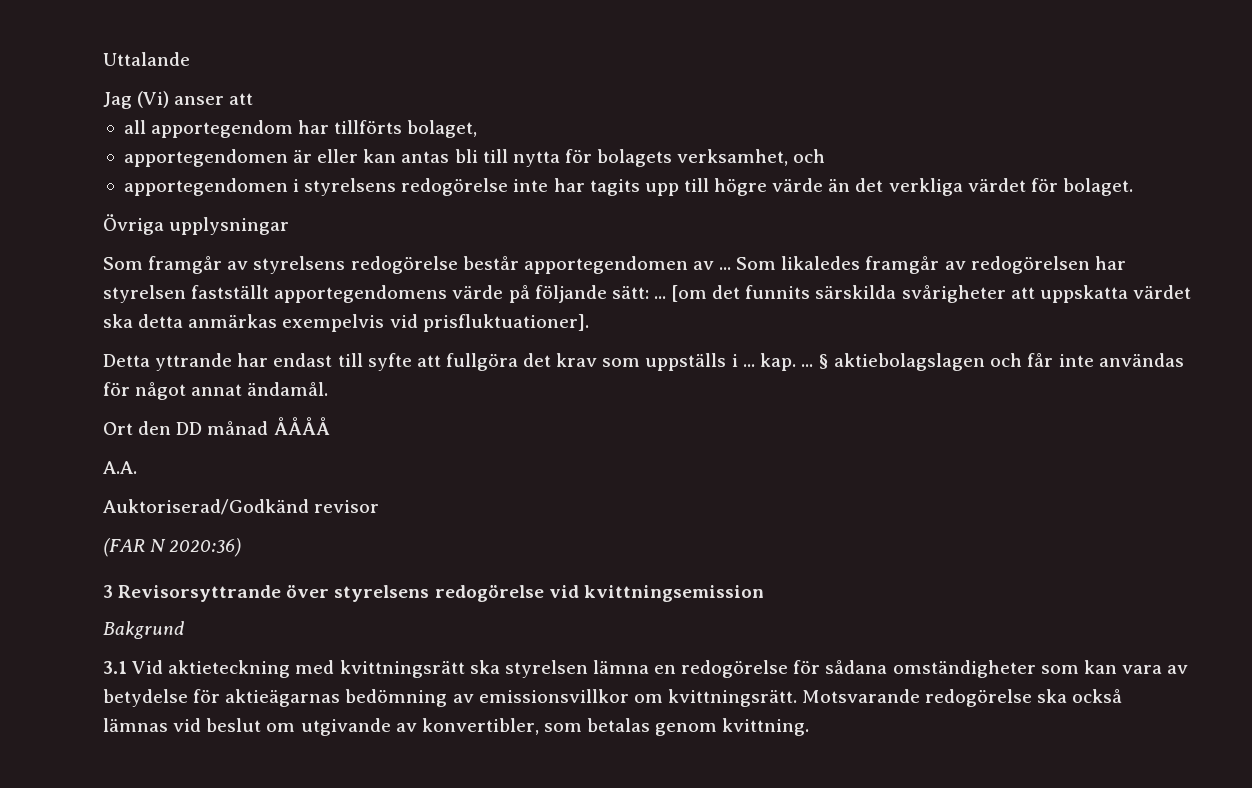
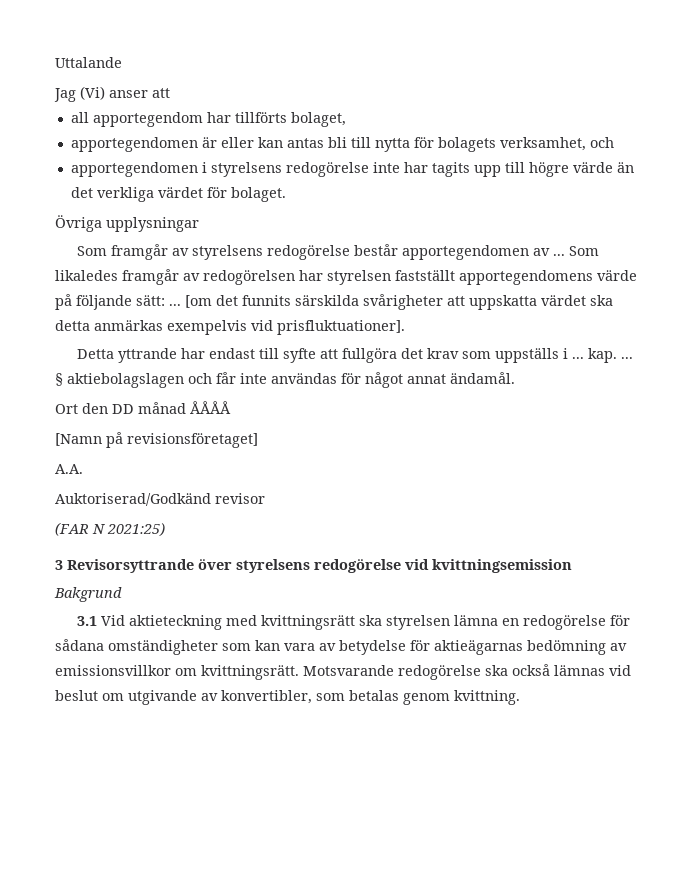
+ [Namn på revisionsföretaget]
- (FAR N 2020:36)
+ (FAR N 2021:25)

